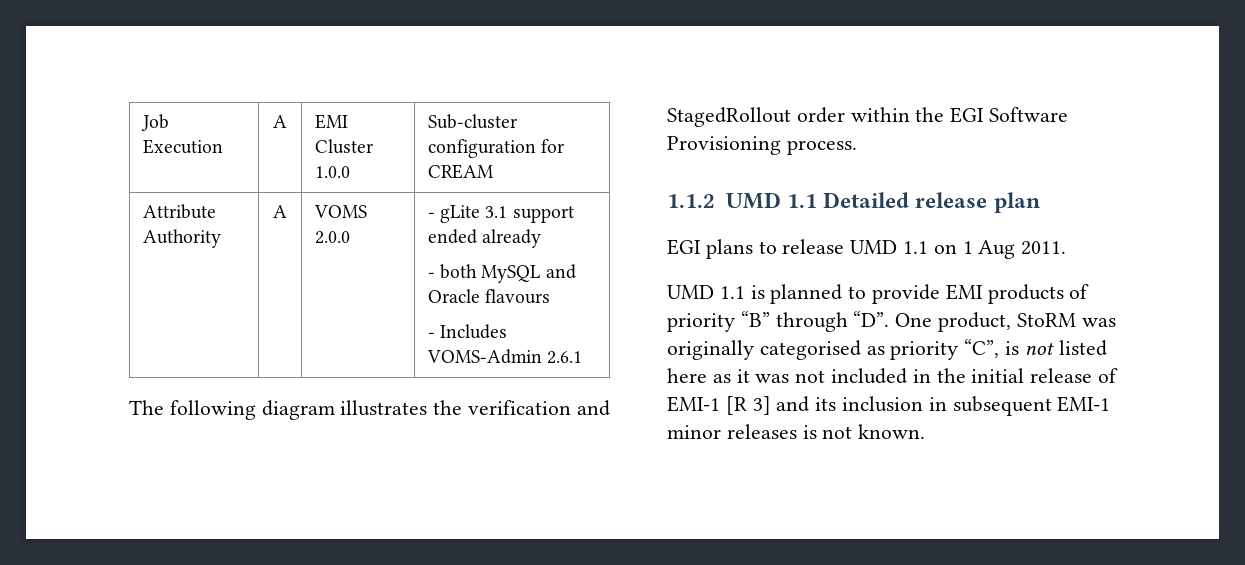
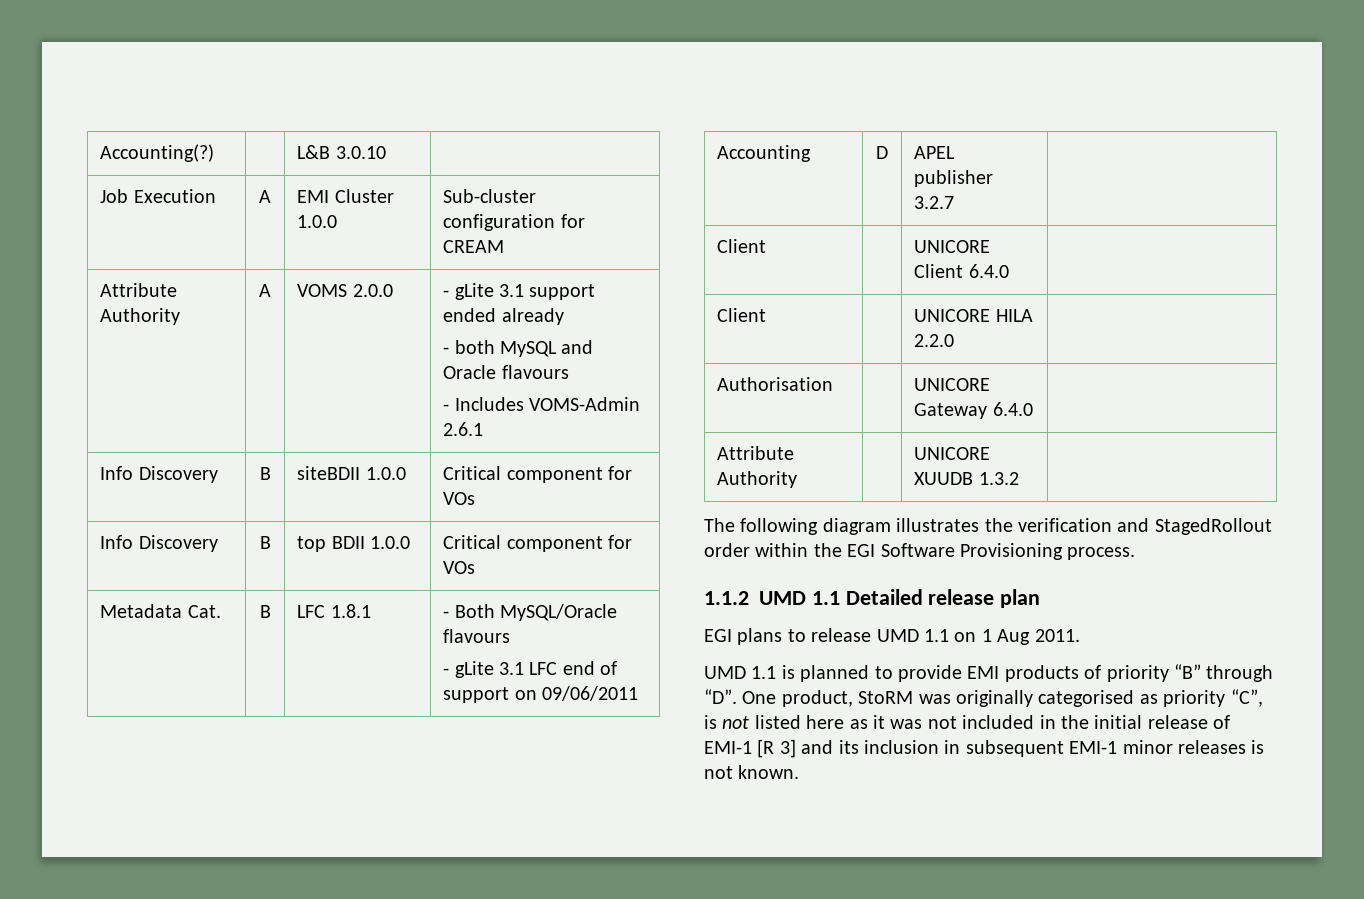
+ Accounting(?) | | L&B 3.0.10 |
+ Info Discovery | B | siteBDII 1.0.0 | Critical component for VOs
+ Info Discovery | B | top BDII 1.0.0 | Critical component for VOs
+ Metadata Cat. | B | LFC 1.8.1 | - Both MySQL/Oracle flavours
+ - gLite 3.1 LFC end of support on 09/06/2011
+ Accounting | D | APEL publisher 3.2.7 |
+ Client | | UNICORE Client 6.4.0 |
+ Client | | UNICORE HILA 2.2.0 |
+ Authorisation | | UNICORE Gateway 6.4.0 |
+ Attribute Authority | | UNICORE XUUDB 1.3.2 |

